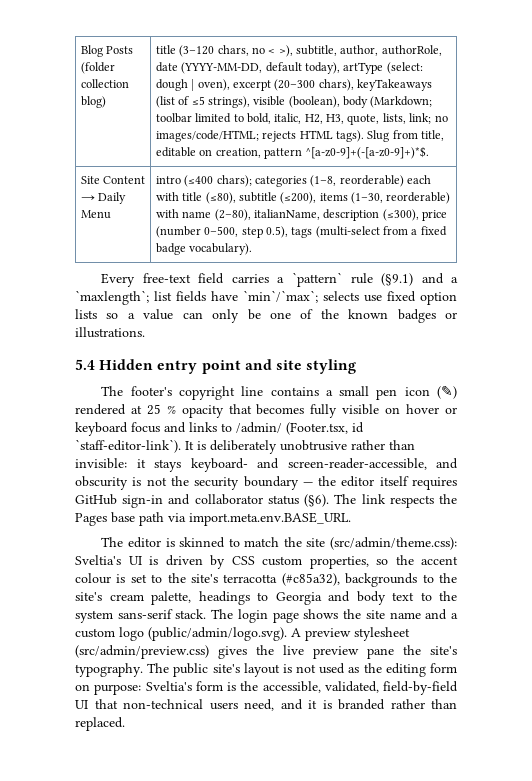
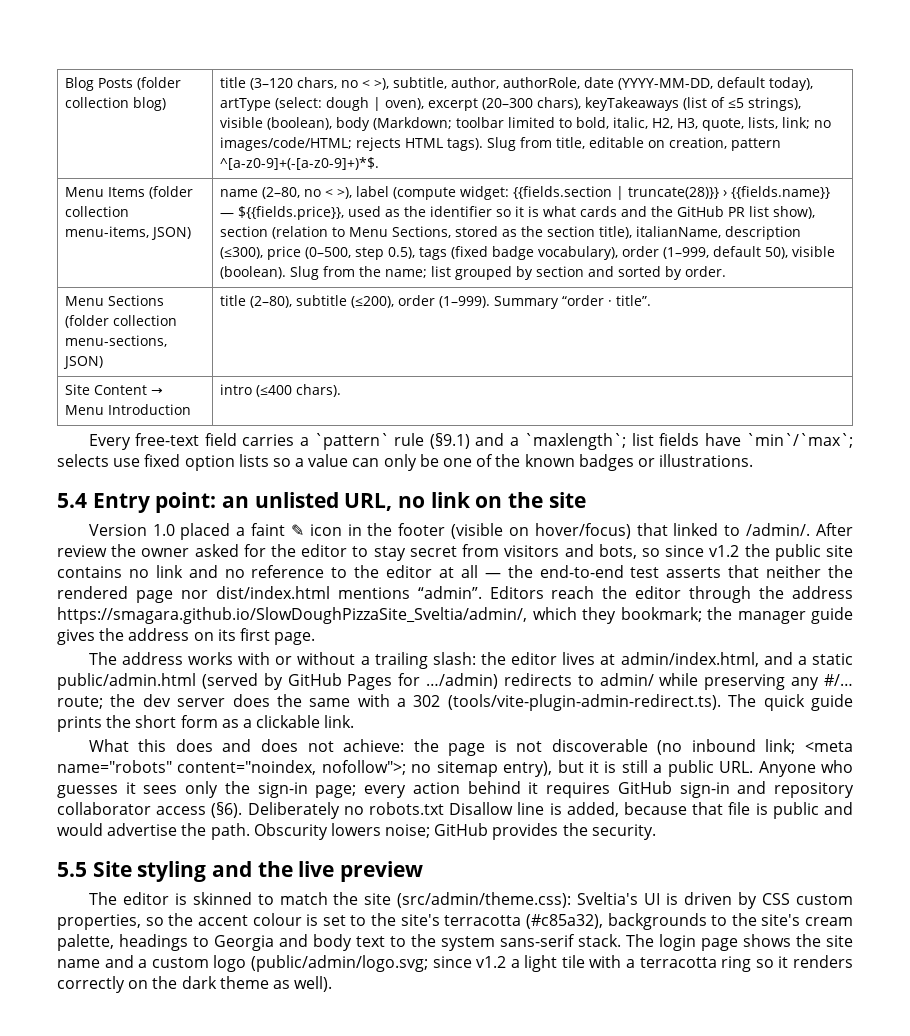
- Site Content → Daily Menu | intro (≤400 chars); categories (1–8, reorderable) each with title (≤80), subtitle (≤200), items (1–30, reorderable) with name (2–80), italianName, description (≤300), price (number 0–500, step 0.5), tags (multi-select from a fixed badge vocabulary).
+ Menu Items (folder collection menu-items, JSON) | name (2–80, no < >), label (compute widget: {{fields.section | truncate(28)}} › {{fields.name}} — ${{fields.price}}, used as the identifier so it is what cards and the GitHub PR list show), section (relation to Menu Sections, stored as the section title), italianName, description (≤300), price (0–500, step 0.5), tags (fixed badge vocabulary), order (1–999, default 50), visible (boolean). Slug from the name; list grouped by section and sorted by order.
+ Menu Sections (folder collection menu-sections, JSON) | title (2–80), subtitle (≤200), order (1–999). Summary “order · title”.
+ Site Content → Menu Introduction | intro (≤400 chars).
- 5.4 Hidden entry point and site styling
- The footer's copyright line contains a small pen icon (✎) rendered at 25 % opacity that becomes fully visible on hover or keyboard focus and links to /admin/ (Footer.tsx, id `staff-editor-link`). It is deliberately unobtrusive rather than invisible: it stays keyboard- and screen-reader-accessible, and obscurity is not the security boundary — the editor itself requires GitHub sign-in and collaborator status (§6). The link respects the Pages base path via import.meta.env.BASE_URL.
+ 5.4 Entry point: an unlisted URL, no link on the site
+ Version 1.0 placed a faint ✎ icon in the footer (visible on hover/focus) that linked to /admin/. After review the owner asked for the editor to stay secret from visitors and bots, so since v1.2 the public site contains no link and no reference to the editor at all — the end-to-end test asserts that neither the rendered page nor dist/index.html mentions “admin”. Editors reach the editor through the address https://smagara.github.io/SlowDoughPizzaSite_Sveltia/admin/, which they bookmark; the manager guide gives the address on its first page.
+ The address works with or without a trailing slash: the editor lives at admin/index.html, and a static public/admin.html (served by GitHub Pages for …/admin) redirects to admin/ while preserving any #/… route; the dev server does the same with a 302 (tools/vite-plugin-admin-redirect.ts). The quick guide prints the short form as a clickable link.
+ What this does and does not achieve: the page is not discoverable (no inbound link; <meta name="robots" content="noindex, nofollow">; no sitemap entry), but it is still a public URL. Anyone who guesses it sees only the sign-in page; every action behind it requires GitHub sign-in and repository collaborator access (§6). Deliberately no robots.txt Disallow line is added, because that file is public and would advertise the path. Obscurity lowers noise; GitHub provides the security.
+ 5.5 Site styling and the live preview
- The login page shows the site name and a custom logo (public/admin/logo.svg). A preview stylesheet (src/admin/preview.css) gives the live preview pane the site's typography. The public site's layout is not used as the editing form on purpose: Sveltia's form is the accessible, validated, field-by-field UI that non-technical users need, and it is branded rather than replaced.
+ The login page shows the site name and a custom logo (public/admin/logo.svg; since v1.2 a light tile with a terracotta ring so it renders correctly on the dark theme as well).

